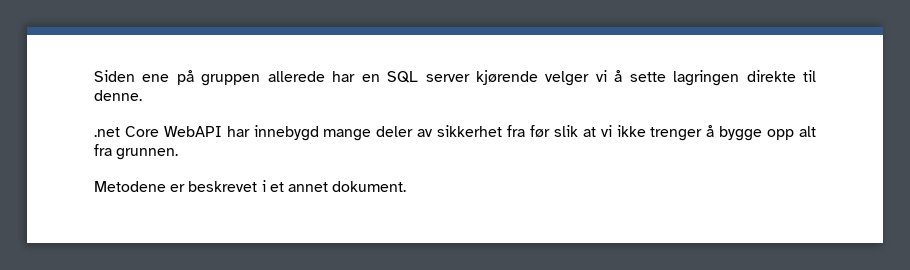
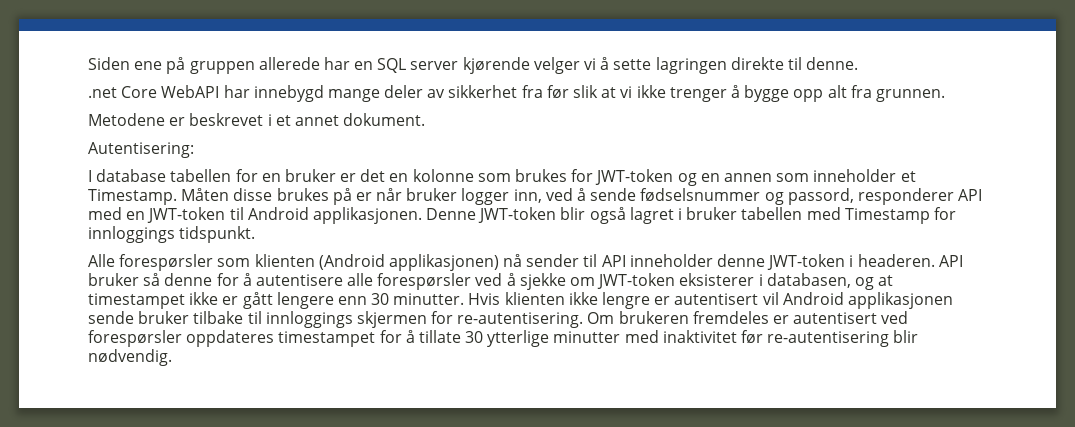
+ Autentisering:
+ I database tabellen for en bruker er det en kolonne som brukes for JWT-token og en annen som inneholder et Timestamp. Måten disse brukes på er når bruker logger inn, ved å sende fødselsnummer og passord, responderer API med en JWT-token til Android applikasjonen. Denne JWT-token blir også lagret i bruker tabellen med Timestamp for innloggings tidspunkt.
+ Alle forespørsler som klienten (Android applikasjonen) nå sender til API inneholder denne JWT-token i headeren. API bruker så denne for å autentisere alle forespørsler ved å sjekke om JWT-token eksisterer i databasen, og at timestampet ikke er gått lengere enn 30 minutter. Hvis klienten ikke lengre er autentisert vil Android applikasjonen sende bruker tilbake til innloggings skjermen for re-autentisering. Om brukeren fremdeles er autentisert ved forespørsler oppdateres timestampet for å tillate 30 ytterlige minutter med inaktivitet før re-autentisering blir nødvendig.

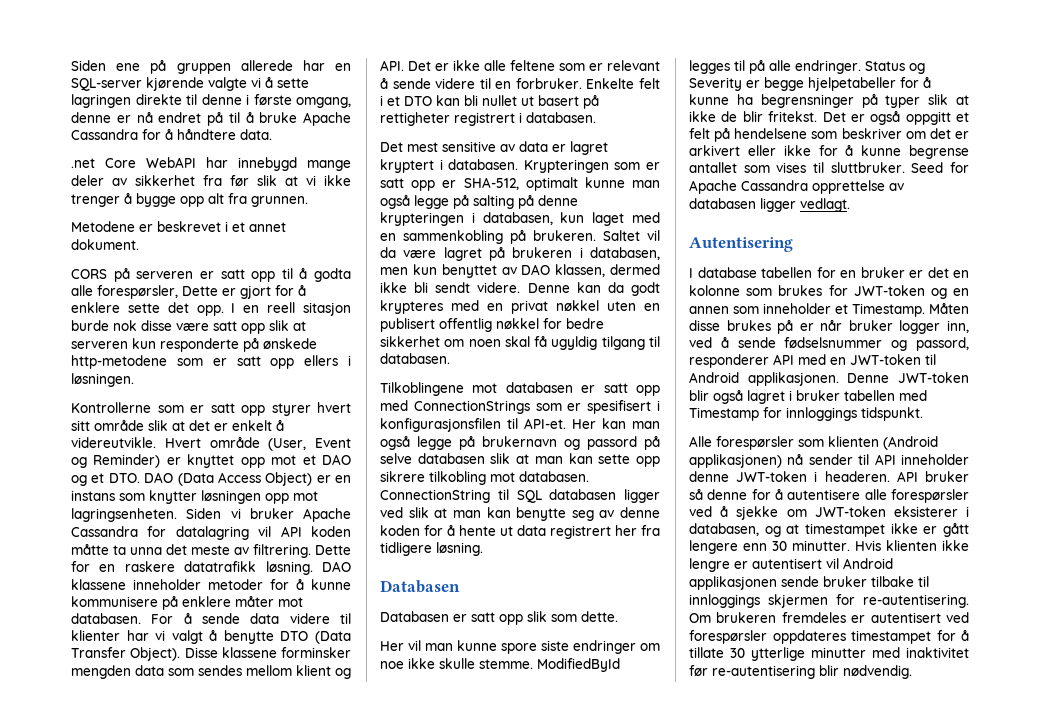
- Siden ene på gruppen allerede har en SQL server kjørende velger vi å sette lagringen direkte til denne.
+ Siden ene på gruppen allerede har en SQL-server kjørende valgte vi å sette lagringen direkte til denne i første omgang, denne er nå endret på til å bruke Apache Cassandra for å håndtere data.
- Autentisering:
+ CORS på serveren er satt opp til å godta alle forespørsler, Dette er gjort for å enklere sette det opp. I en reell sitasjon burde nok disse være satt opp slik at serveren kun responderte på ønskede http-metodene som er satt opp ellers i løsningen.
+ Kontrollerne som er satt opp styrer hvert sitt område slik at det er enkelt å videreutvikle. Hvert område (User, Event og Reminder) er knyttet opp mot et DAO og et DTO. DAO (Data Access Object) er en instans som knytter løsningen opp mot lagringsenheten. Siden vi bruker Apache Cassandra for datalagring vil API koden måtte ta unna det meste av filtrering. Dette for en raskere datatrafikk løsning. DAO klassene inneholder metoder for å kunne kommunisere på enklere måter mot databasen. For å sende data videre til klienter har vi valgt å benytte DTO (Data Transfer Object). Disse klassene forminsker mengden data som sendes mellom klient og API. Det er ikke alle feltene som er relevant å sende videre til en forbruker. Enkelte felt i et DTO kan bli nullet ut basert på rettigheter registrert i databasen.
+ Det mest sensitive av data er lagret kryptert i databasen. Krypteringen som er satt opp er SHA-512, optimalt kunne man også legge på salting på denne krypteringen i databasen, kun laget med en sammenkobling på brukeren. Saltet vil da være lagret på brukeren i databasen, men kun benyttet av DAO klassen, dermed ikke bli sendt videre. Denne kan da godt krypteres med en privat nøkkel uten en publisert offentlig nøkkel for bedre sikkerhet om noen skal få ugyldig tilgang til databasen.
+ Tilkoblingene mot databasen er satt opp med ConnectionStrings som er spesifisert i konfigurasjonsfilen til API-et. Her kan man også legge på brukernavn og passord på selve databasen slik at man kan sette opp sikrere tilkobling mot databasen. ConnectionString til SQL databasen ligger ved slik at man kan benytte seg av denne koden for å hente ut data registrert her fra tidligere løsning.
+ Databasen
+ Databasen er satt opp slik som dette.
+ Her vil man kunne spore siste endringer om noe ikke skulle stemme. ModifiedById legges til på alle endringer. Status og Severity er begge hjelpetabeller for å kunne ha begrensninger på typer slik at ikke de blir fritekst. Det er også oppgitt et felt på hendelsene som beskriver om det er arkivert eller ikke for å kunne begrense antallet som vises til sluttbruker. Seed for Apache Cassandra opprettelse av databasen ligger vedlagt.
+ Autentisering

